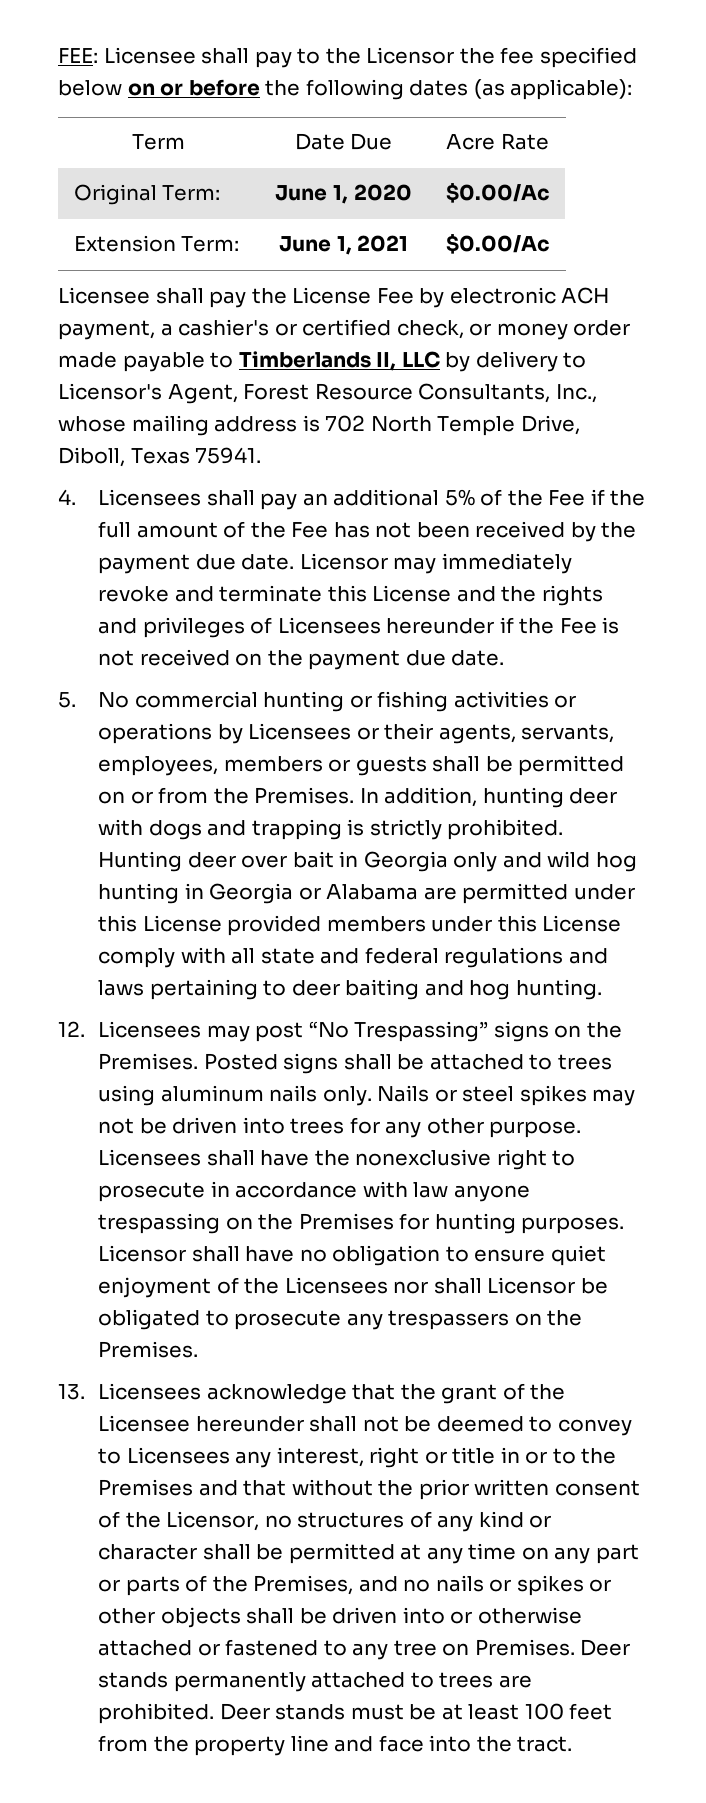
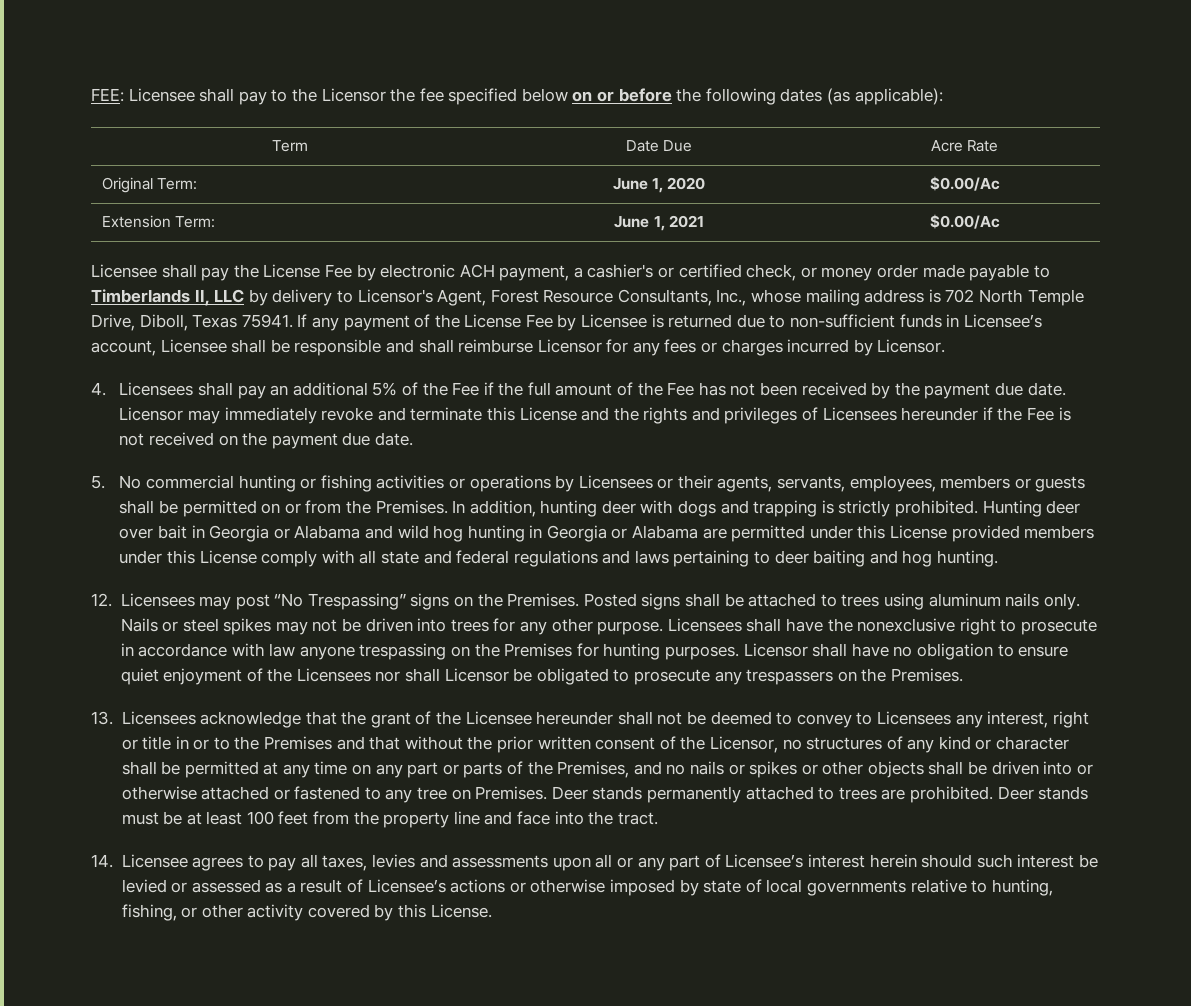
+ If any payment of the License Fee by Licensee is returned due to non-sufficient funds in Licensee’s account, Licensee shall be responsible and shall reimburse Licensor for any fees or charges incurred by Licensor.
- Hunting deer over bait in Georgia only and wild hog hunting in Georgia or Alabama are permitted under this License provided members under this License comply with all state and federal regulations and laws pertaining to deer baiting and hog hunting.
+ Hunting deer over bait in Georgia or Alabama and wild hog hunting in Georgia or Alabama are permitted under this License provided members under this License comply with all state and federal regulations and laws pertaining to deer baiting and hog hunting.
+ 14. Licensee agrees to pay all taxes, levies and assessments upon all or any part of Licensee’s interest herein should such interest be levied or assessed as a result of Licensee’s actions or otherwise imposed by state of local governments relative to hunting, fishing, or other activity covered by this License.

